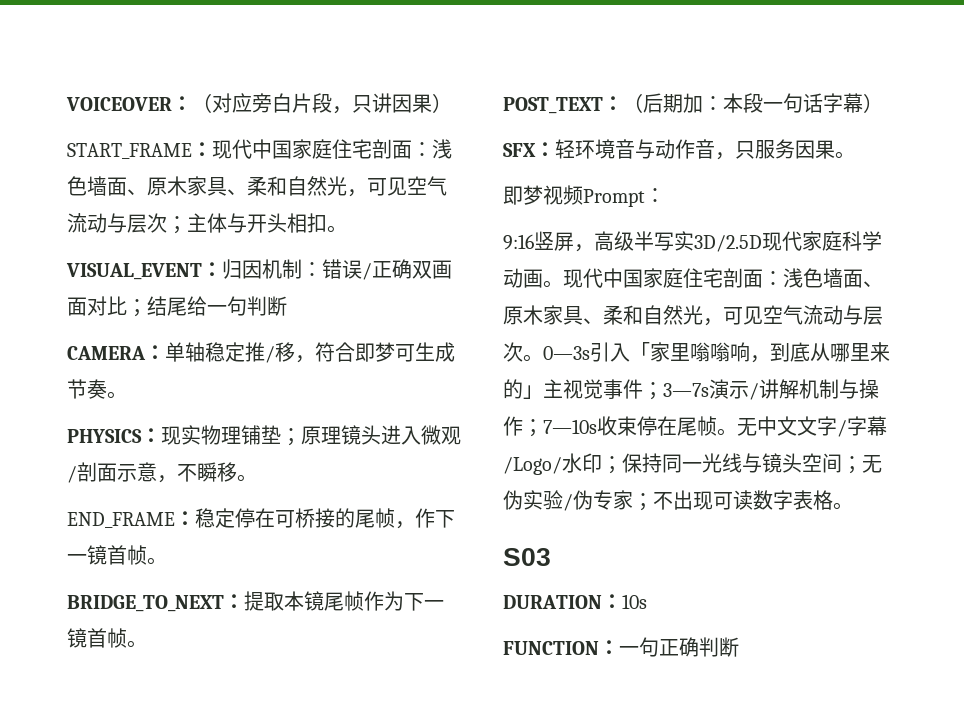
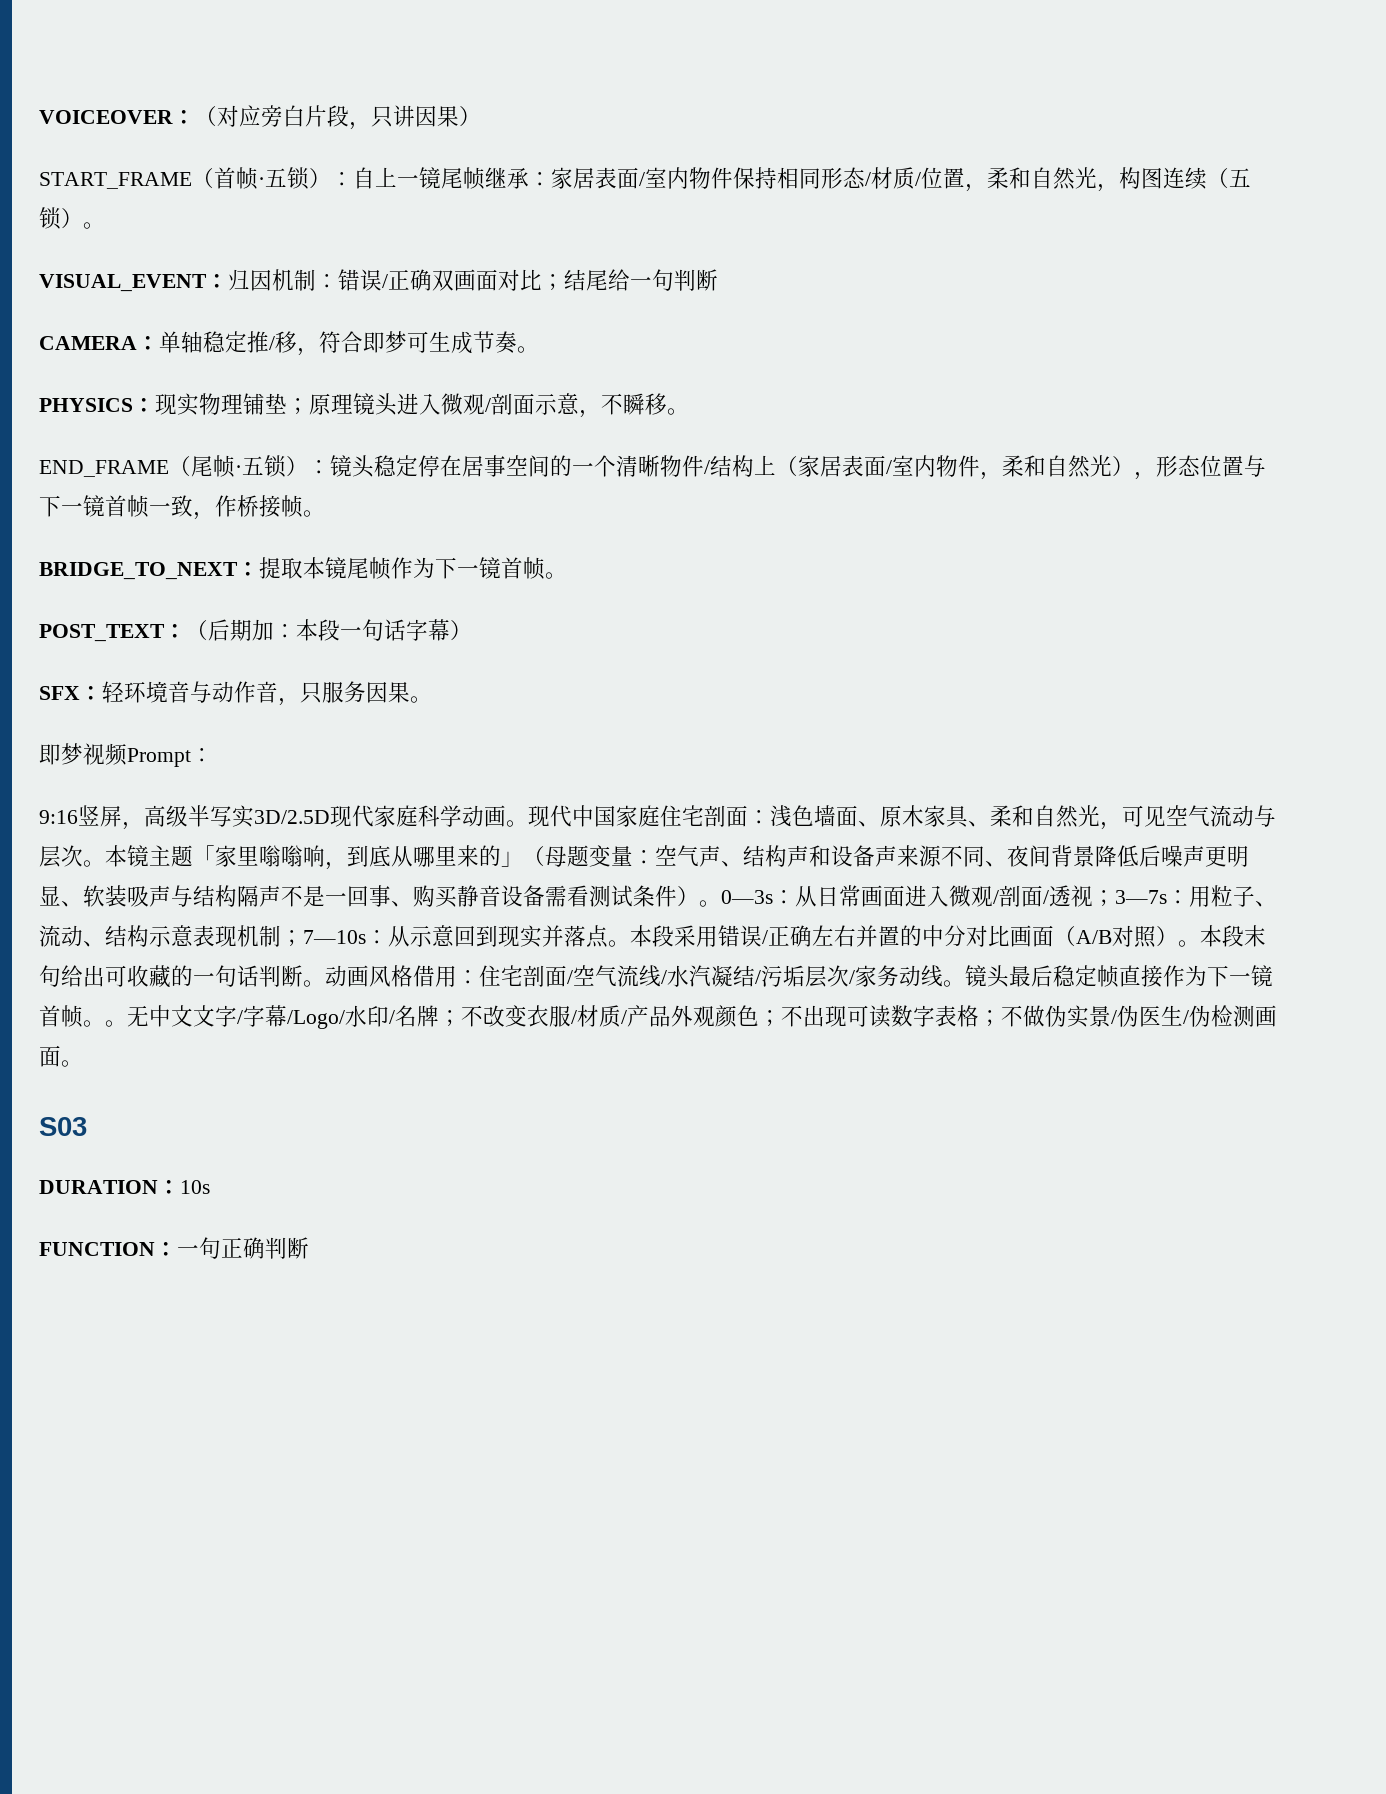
- START_FRAME：现代中国家庭住宅剖面：浅色墙面、原木家具、柔和自然光，可见空气流动与层次；主体与开头相扣。
+ START_FRAME（首帧·五锁）：自上一镜尾帧继承：家居表面/室内物件保持相同形态/材质/位置，柔和自然光，构图连续（五锁）。
- END_FRAME：稳定停在可桥接的尾帧，作下一镜首帧。
+ END_FRAME（尾帧·五锁）：镜头稳定停在居事空间的一个清晰物件/结构上（家居表面/室内物件，柔和自然光），形态位置与下一镜首帧一致，作桥接帧。
- 0—3s引入「家里嗡嗡响，到底从哪里来的」主视觉事件；3—7s演示/讲解机制与操作；7—10s收束停在尾帧。
+ 本镜主题「家里嗡嗡响，到底从哪里来的」（母题变量：空气声、结构声和设备声来源不同、夜间背景降低后噪声更明显、软装吸声与结构隔声不是一回事、购买静音设备需看测试条件）。0—3s：从日常画面进入微观/剖面/透视；3—7s：用粒子、流动、结构示意表现机制；7—10s：从示意回到现实并落点。本段采用错误/正确左右并置的中分对比画面（A/B对照）。本段末句给出可收藏的一句话判断。动画风格借用：住宅剖面/空气流线/水汽凝结/污垢层次/家务动线。镜头最后稳定帧直接作为下一镜首帧。。
- 无中文文字/字幕/Logo/水印；保持同一光线与镜头空间；无伪实验/伪专家；不出现可读数字表格。
+ 无中文文字/字幕/Logo/水印/名牌；不改变衣服/材质/产品外观颜色；不出现可读数字表格；不做伪实景/伪医生/伪检测画面。

